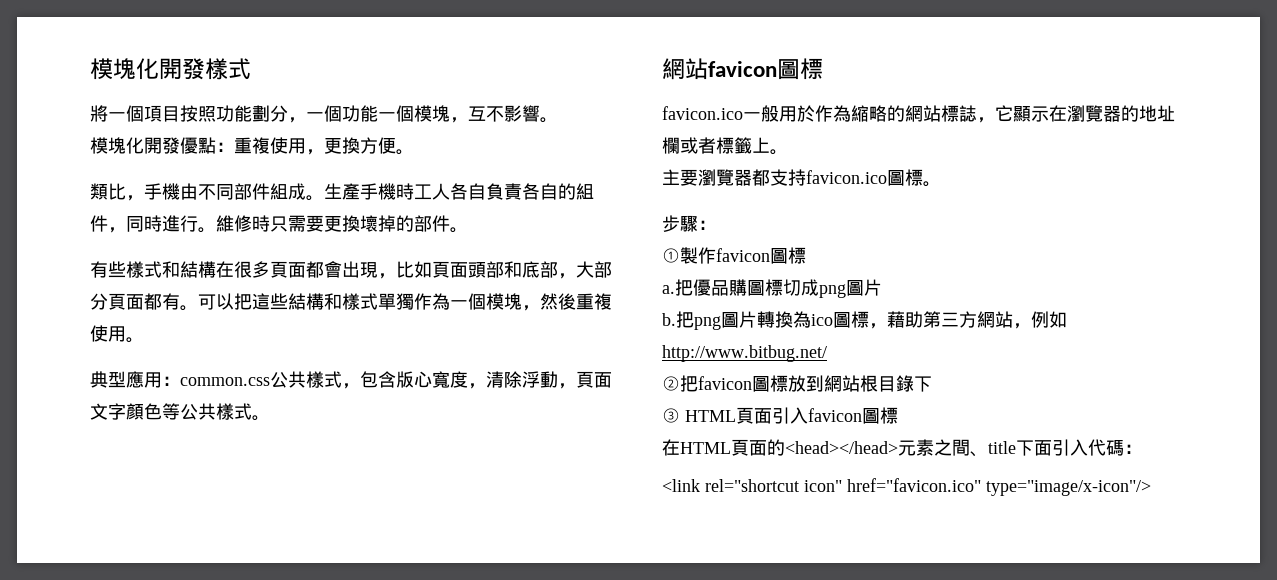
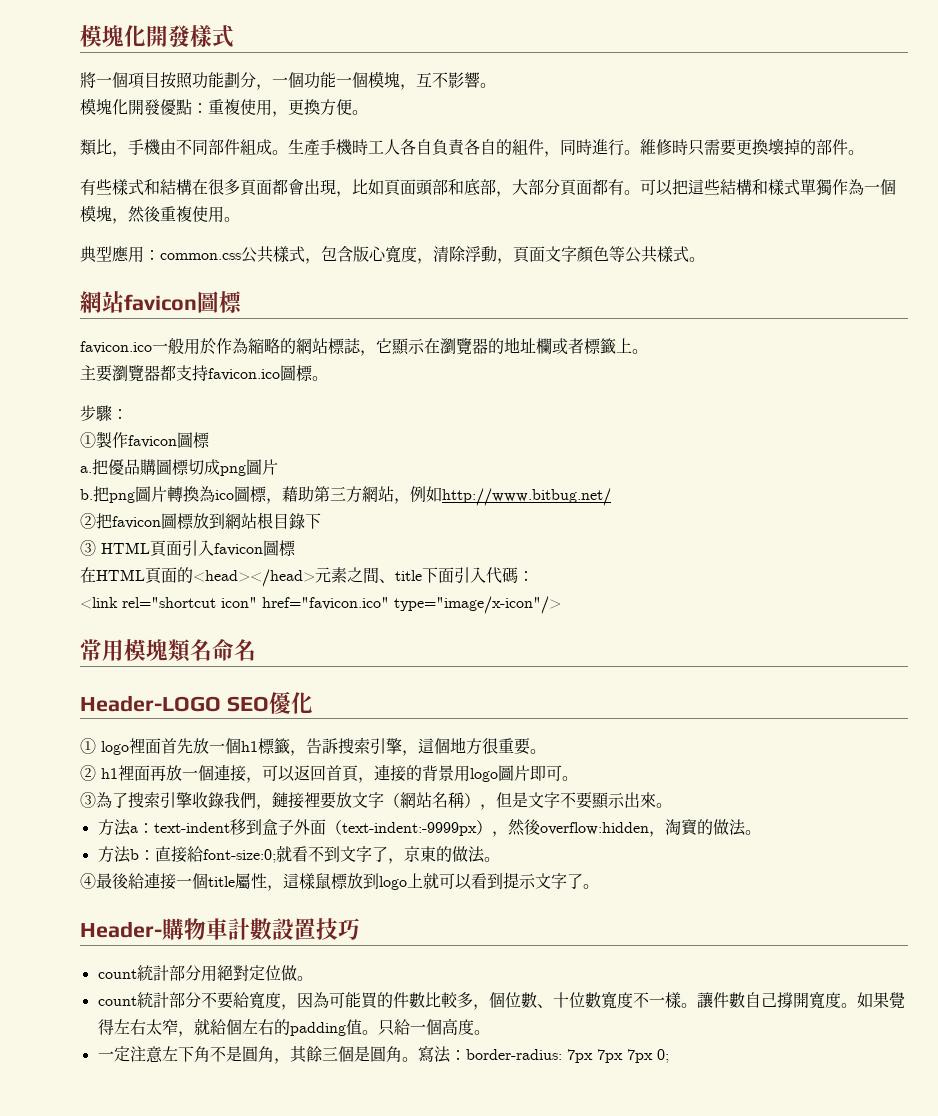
+ 常用模塊類名命名
+ Header-LOGO SEO優化
+ ① logo裡面首先放一個h1標籤，告訴搜索引擎，這個地方很重要。
+ ② h1裡面再放一個連接，可以返回首頁，連接的背景用logo圖片即可。
+ ③為了搜索引擎收錄我們，鏈接裡要放文字（網站名稱），但是文字不要顯示出來。
+ 方法a：text-indent移到盒子外面（text-indent:-9999px），然後overflow:hidden，淘寶的做法。
+ 方法b：直接給font-size:0;就看不到文字了，京東的做法。
+ ④最後給連接一個title屬性，這樣鼠標放到logo上就可以看到提示文字了。
+ Header-購物車計數設置技巧
+ count統計部分用絕對定位做。
+ count統計部分不要給寬度，因為可能買的件數比較多，個位數、十位數寬度不一樣。讓件數自己撐開寬度。如果覺得左右太窄，就給個左右的padding值。只給一個高度。
+ 一定注意左下角不是圓角，其餘三個是圓角。寫法：border-radius: 7px 7px 7px 0;

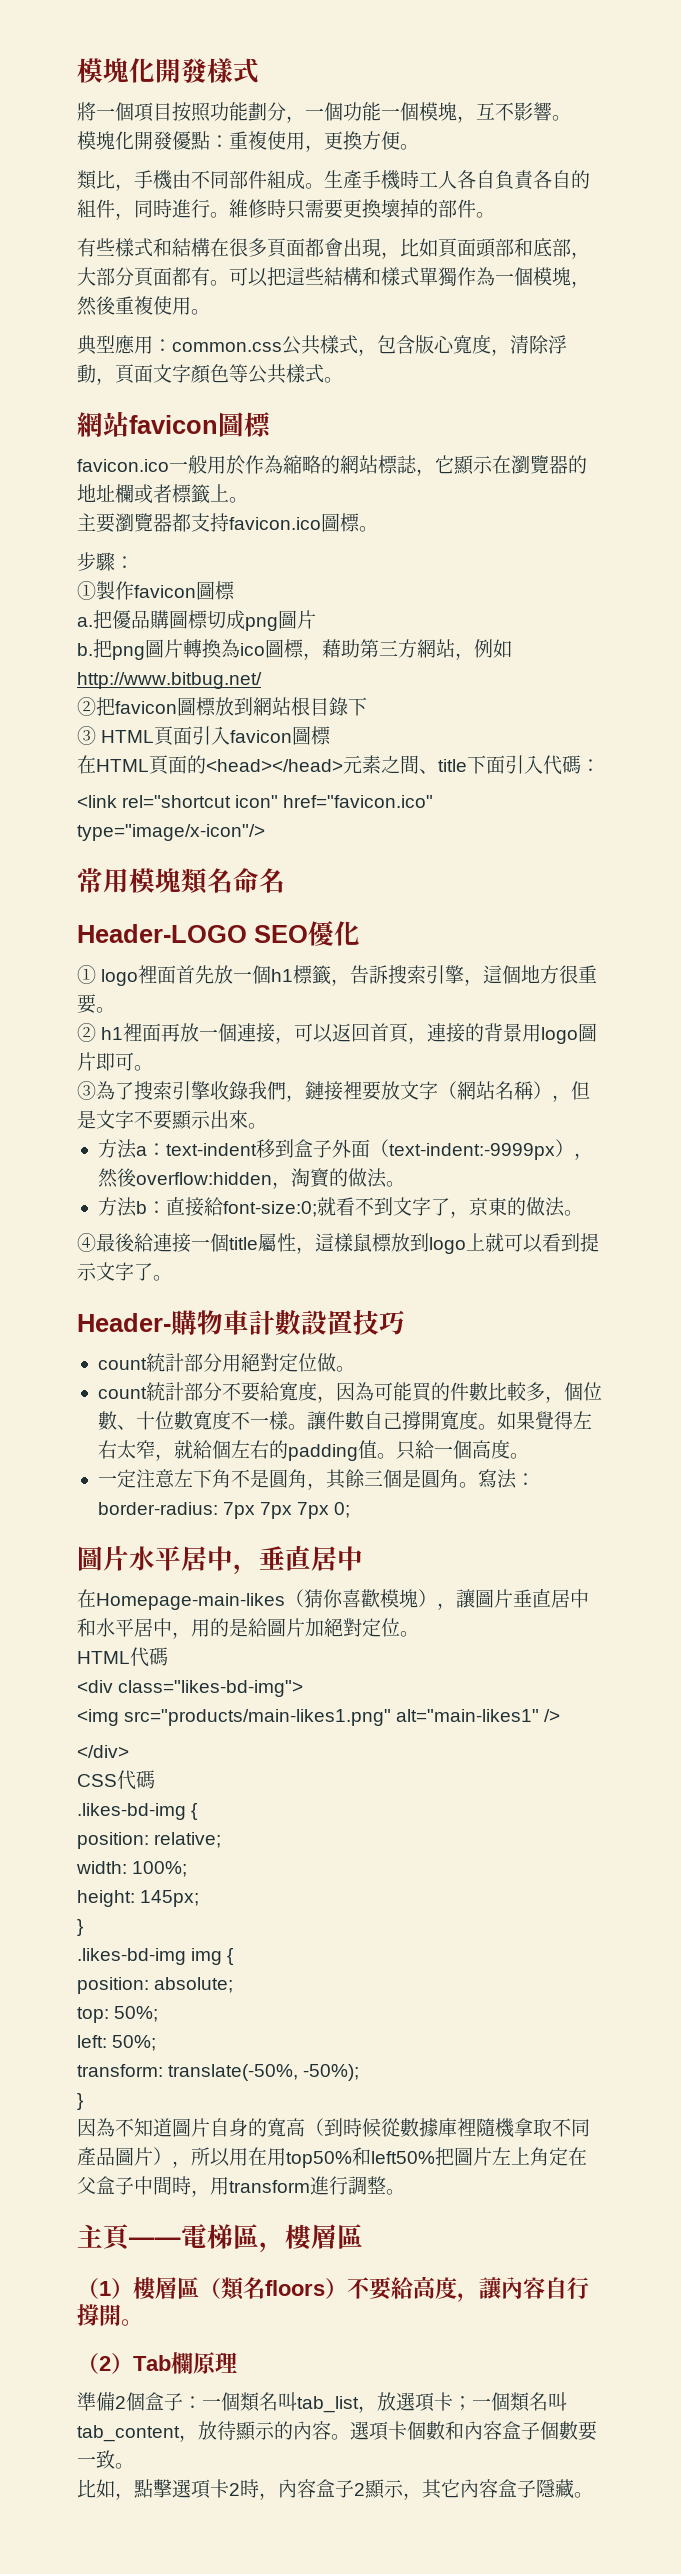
+ 圖片水平居中，垂直居中
+ 在Homepage-main-likes（猜你喜歡模塊），讓圖片垂直居中和水平居中，用的是給圖片加絕對定位。
+ HTML代碼
+ <div class="likes-bd-img">
+ <img src="products/main-likes1.png" alt="main-likes1" />
+ </div>
+ CSS代碼
+ .likes-bd-img {
+ position: relative;
+ width: 100%;
+ height: 145px;
+ }
+ .likes-bd-img img {
+ position: absolute;
+ top: 50%;
+ left: 50%;
+ transform: translate(-50%, -50%);
+ }
+ 因為不知道圖片自身的寬高（到時候從數據庫裡隨機拿取不同產品圖片），所以用在用top50%和left50%把圖片左上角定在父盒子中間時，用transform進行調整。
+ 主頁——電梯區，樓層區
+ （1）樓層區（類名floors）不要給高度，讓內容自行撐開。
+ （2）Tab欄原理
+ 準備2個盒子：一個類名叫tab_list，放選項卡；一個類名叫tab_content，放待顯示的內容。選項卡個數和內容盒子個數要一致。
+ 比如，點擊選項卡2時，內容盒子2顯示，其它內容盒子隱藏。

